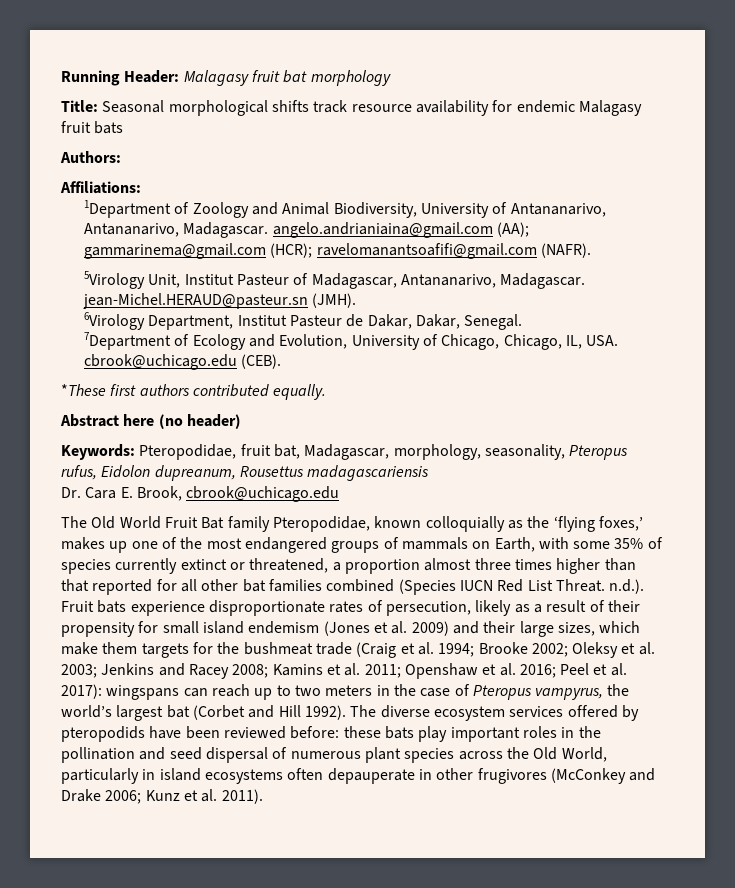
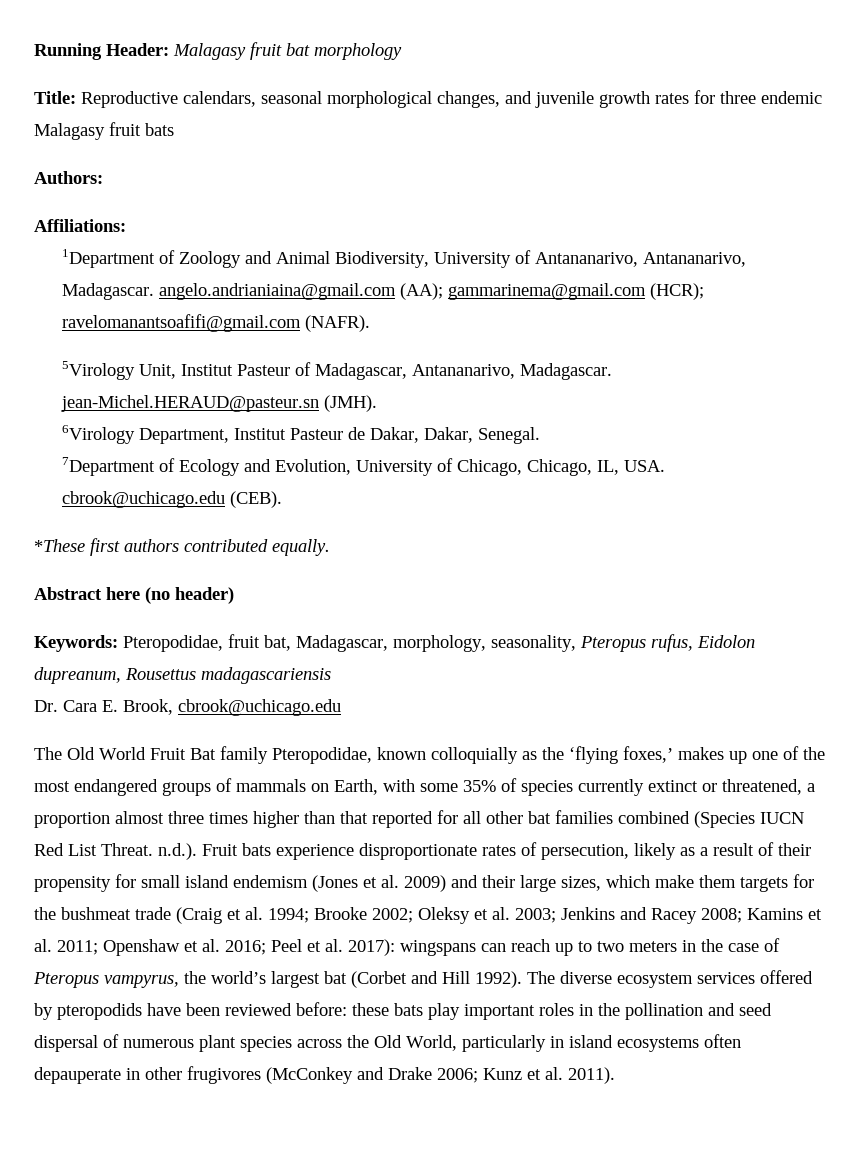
- Title: Seasonal morphological shifts track resource availability for endemic Malagasy fruit bats
+ Title: Reproductive calendars, seasonal morphological changes, and juvenile growth rates for three endemic Malagasy fruit bats

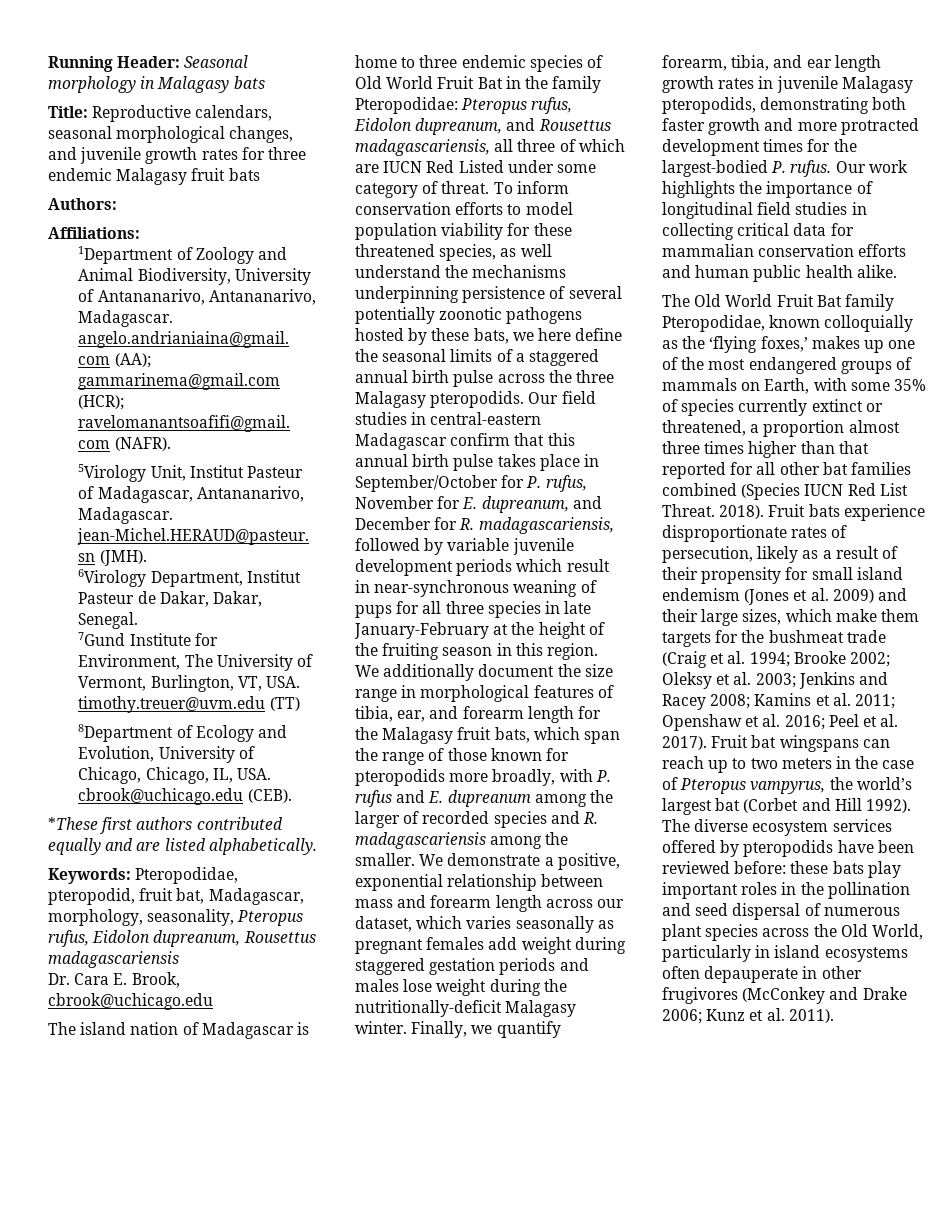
- Running Header: Malagasy fruit bat morphology
+ Running Header: Seasonal morphology in Malagasy bats
- 7Department of Ecology and Evolution, University of Chicago, Chicago, IL, USA. cbrook@uchicago.edu (CEB).
+ 7Gund Institute for Environment, The University of Vermont, Burlington, VT, USA. timothy.treuer@uvm.edu (TT)
+ 8Department of Ecology and Evolution, University of Chicago, Chicago, IL, USA. cbrook@uchicago.edu (CEB).
- *These first authors contributed equally.
- Abstract here (no header)
+ *These first authors contributed equally and are listed alphabetically.
- Keywords: Pteropodidae, fruit bat, Madagascar, morphology, seasonality, Pteropus rufus, Eidolon dupreanum, Rousettus madagascariensis
+ Keywords: Pteropodidae, pteropodid, fruit bat, Madagascar, morphology, seasonality, Pteropus rufus, Eidolon dupreanum, Rousettus madagascariensis
+ The island nation of Madagascar is home to three endemic species of Old World Fruit Bat in the family Pteropodidae: Pteropus rufus, Eidolon dupreanum, and Rousettus madagascariensis, all three of which are IUCN Red Listed under some category of threat. To inform conservation efforts to model population viability for these threatened species, as well understand the mechanisms underpinning persistence of several potentially zoonotic pathogens hosted by these bats, we here define the seasonal limits of a staggered annual birth pulse across the three Malagasy pteropodids. Our field studies in central-eastern Madagascar confirm that this annual birth pulse takes place in September/October for P. rufus, November for E. dupreanum, and December for R. madagascariensis, followed by variable juvenile development periods which result in near-synchronous weaning of pups for all three species in late January-February at the height of the fruiting season in this region. We additionally document the size range in morphological features of tibia, ear, and forearm length for the Malagasy fruit bats, which span the range of those known for pteropodids more broadly, with P. rufus and E. dupreanum among the larger of recorded species and R. madagascariensis among the smaller. We demonstrate a positive, exponential relationship between mass and forearm length across our dataset, which varies seasonally as pregnant females add weight during staggered gestation periods and males lose weight during the nutritionally-deficit Malagasy winter. Finally, we quantify forearm, tibia, and ear length growth rates in juvenile Malagasy pteropodids, demonstrating both faster growth and more protracted development times for the largest-bodied P. rufus. Our work highlights the importance of longitudinal field studies in collecting critical data for mammalian conservation efforts and human public health alike.
- The Old World Fruit Bat family Pteropodidae, known colloquially as the ‘flying foxes,’ makes up one of the most endangered groups of mammals on Earth, with some 35% of species currently extinct or threatened, a proportion almost three times higher than that reported for all other bat families combined (Species IUCN Red List Threat. n.d.). Fruit bats experience disproportionate rates of persecution, likely as a result of their propensity for small island endemism (Jones et al. 2009) and their large sizes, which make them targets for the bushmeat trade (Craig et al. 1994;
+ The Old World Fruit Bat family Pteropodidae, known colloquially as the ‘flying foxes,’ makes up one of the most endangered groups of mammals on Earth, with some 35% of species currently extinct or threatened, a proportion almost three times higher than that reported for all other bat families combined (Species IUCN Red List Threat. 2018). Fruit bats experience disproportionate rates of persecution, likely as a result of their propensity for small island endemism (Jones et al. 2009) and their large sizes, which make them targets for the bushmeat trade (Craig et al. 1994;
- Peel et al. 2017): wingspans can reach up to two meters in the case of Pteropus vampyrus, the world’s largest bat (Corbet and Hill 1992).
+ Peel et al. 2017). Fruit bat wingspans can reach up to two meters in the case of Pteropus vampyrus, the world’s largest bat (Corbet and Hill 1992).

